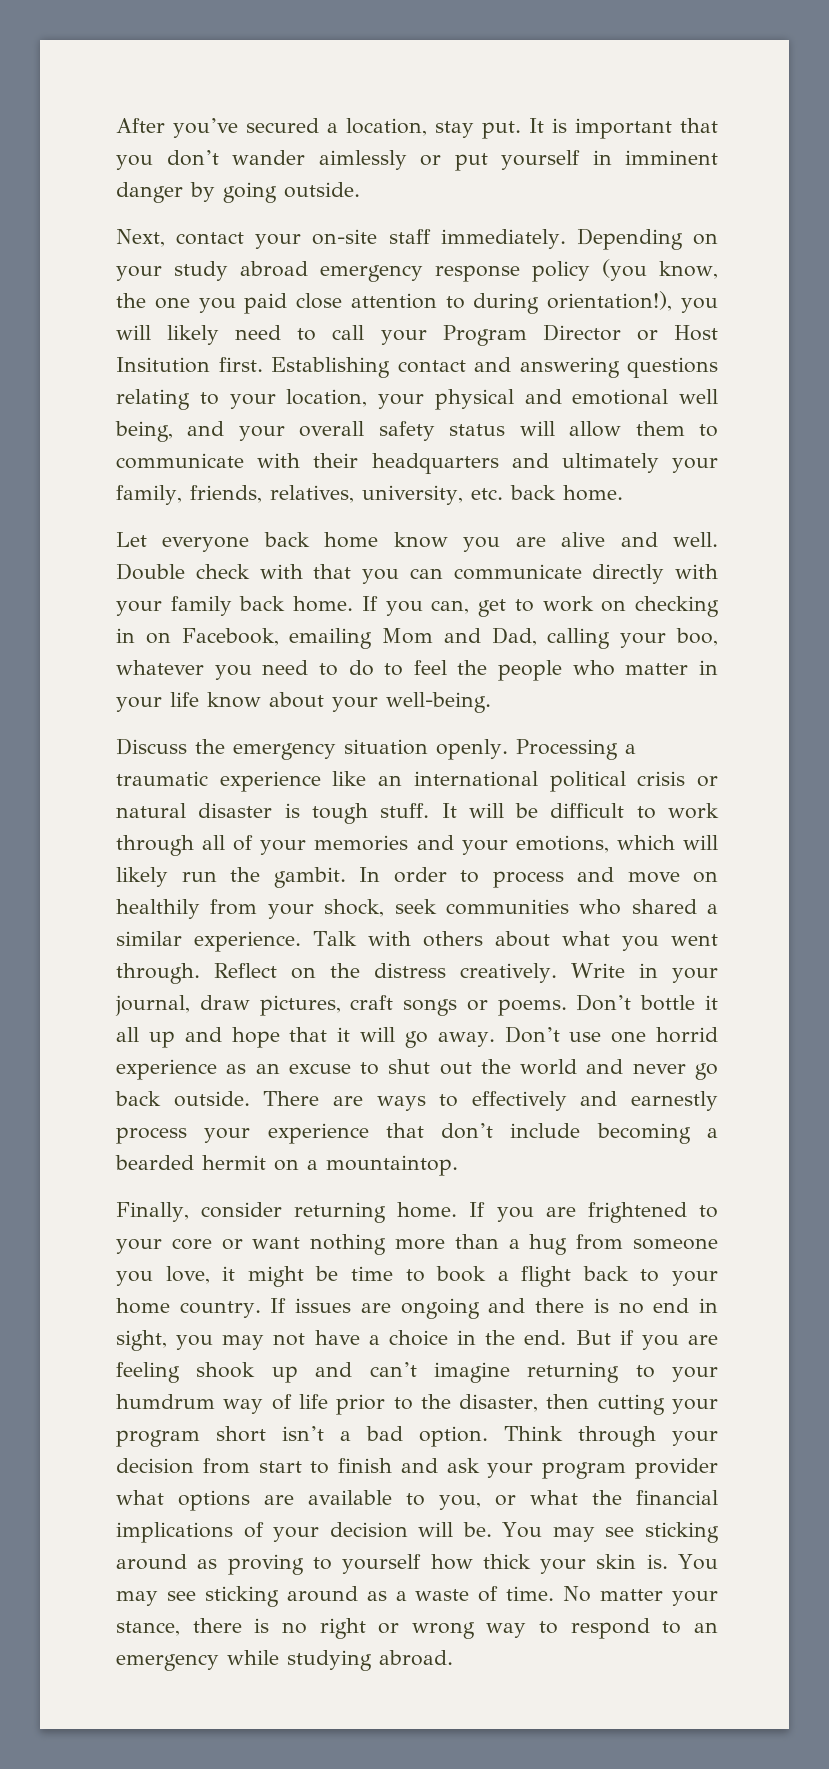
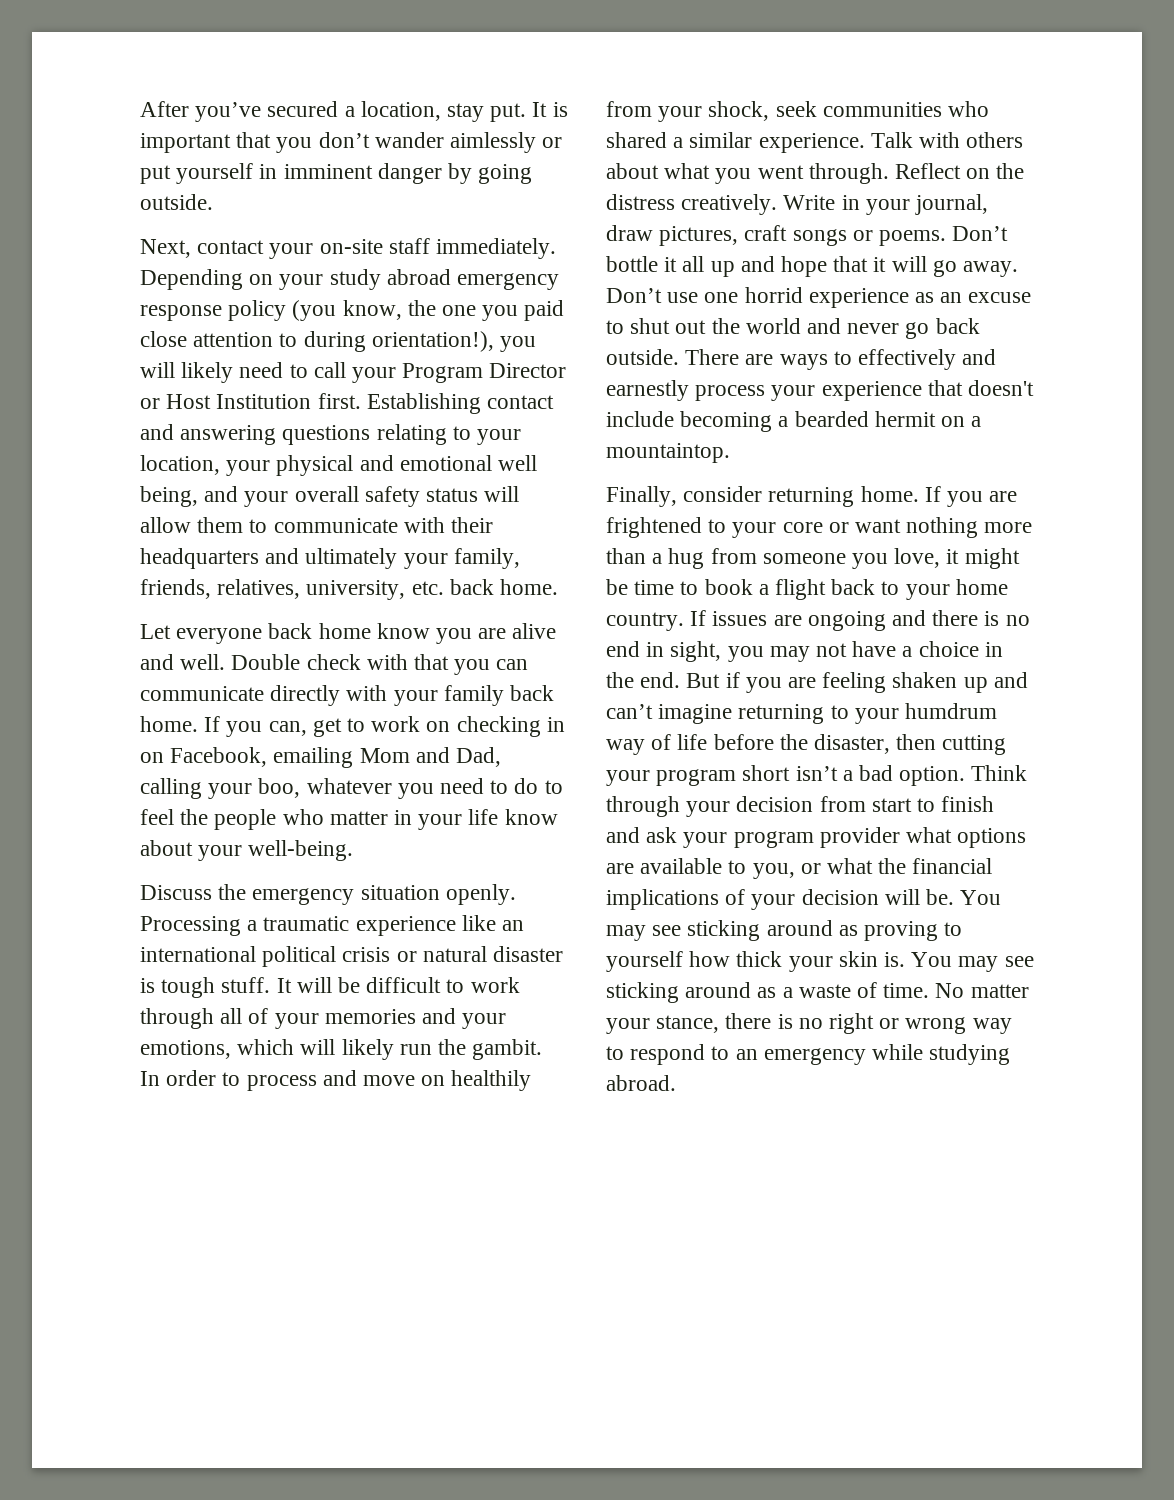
- Depending on your study abroad emergency response policy (you know, the one you paid close attention to during orientation!), you will likely need to call your Program Director or Host Insitution first.
+ Depending on your study abroad emergency response policy (you know, the one you paid close attention to during orientation!), you will likely need to call your Program Director or Host Institution first.
- There are ways to effectively and earnestly process your experience that don’t include becoming a bearded hermit on a mountaintop.
+ There are ways to effectively and earnestly process your experience that doesn't include becoming a bearded hermit on a mountaintop.
- But if you are feeling shook up and can’t imagine returning to your humdrum way of life prior to the disaster, then cutting your program short isn’t a bad option.
+ But if you are feeling shaken up and can’t imagine returning to your humdrum way of life before the disaster, then cutting your program short isn’t a bad option.

